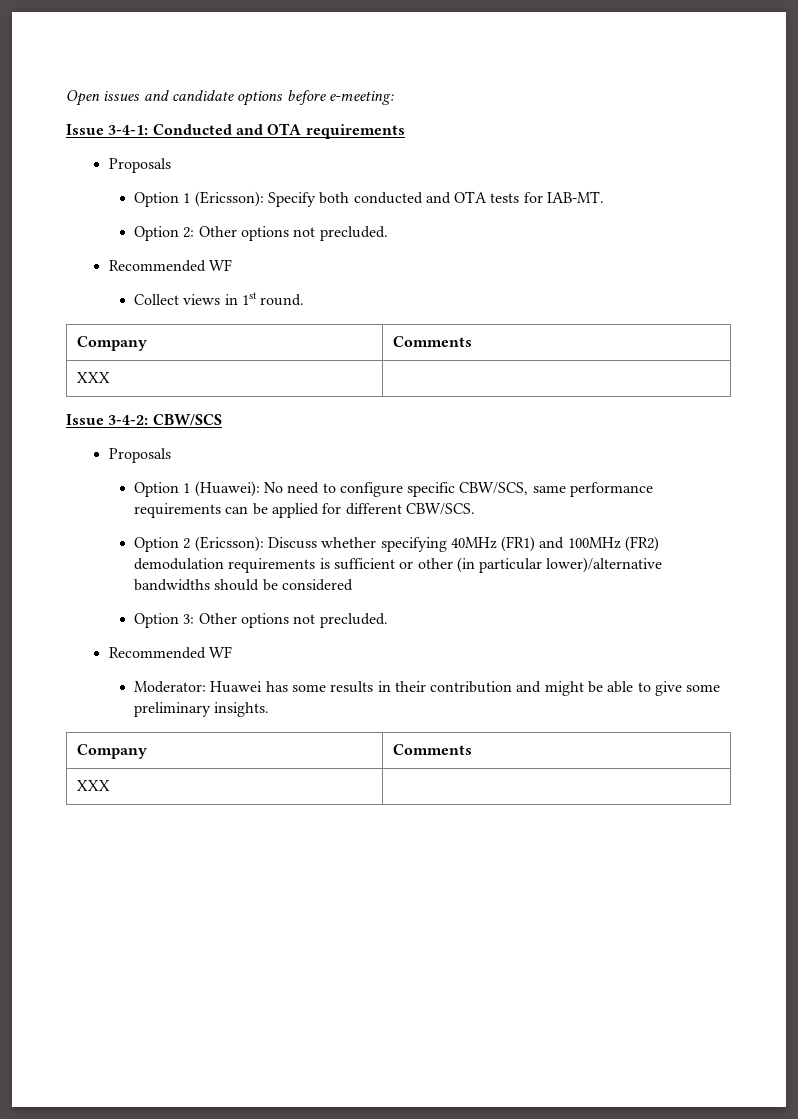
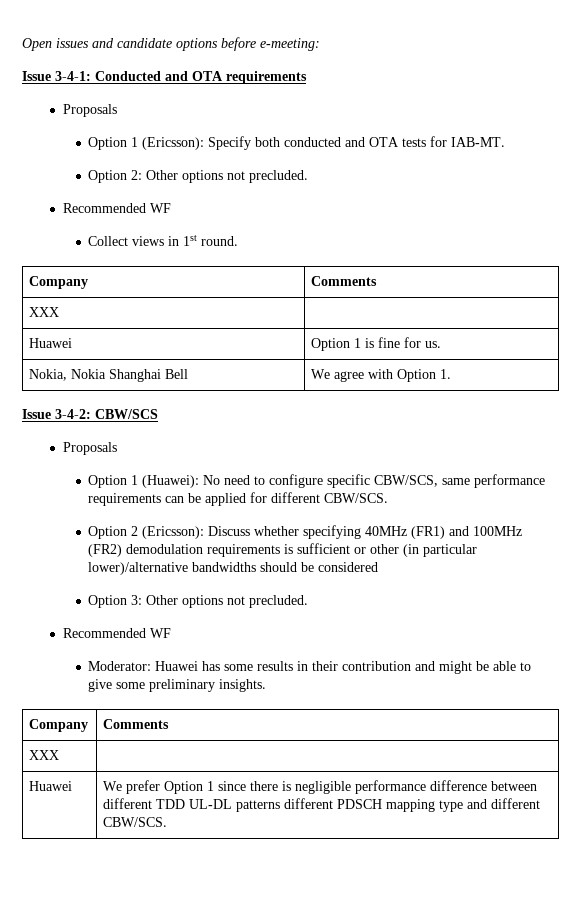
+ Huawei | Option 1 is fine for us.
+ Nokia, Nokia Shanghai Bell | We agree with Option 1.
+ Huawei | We prefer Option 1 since there is negligible performance difference between different TDD UL-DL patterns different PDSCH mapping type and different CBW/SCS.

